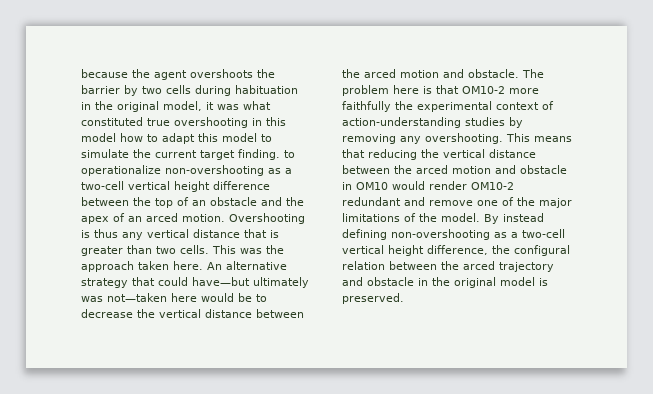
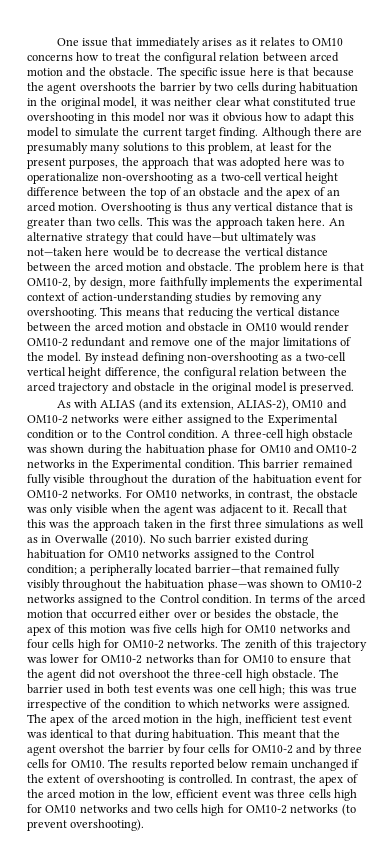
- because the agent overshoots the barrier by two cells during habituation in the original model, it was what constituted true overshooting in this model how to adapt this model to simulate the current target finding. to operationalize non-overshooting as a two-cell vertical height difference between the top of an obstacle and the apex of an arced motion.
+ One issue that immediately arises as it relates to OM10 concerns how to treat the configural relation between arced motion and the obstacle. The specific issue here is that because the agent overshoots the barrier by two cells during habituation in the original model, it was neither clear what constituted true overshooting in this model nor was it obvious how to adapt this model to simulate the current target finding. Although there are presumably many solutions to this problem, at least for the present purposes, the approach that was adopted here was to operationalize non-overshooting as a two-cell vertical height difference between the top of an obstacle and the apex of an arced motion.
- The problem here is that OM10-2 more faithfully the experimental context of action-understanding studies by removing any overshooting.
+ The problem here is that OM10-2, by design, more faithfully implements the experimental context of action-understanding studies by removing any overshooting.
+ As with ALIAS (and its extension, ALIAS-2), OM10 and OM10-2 networks were either assigned to the Experimental condition or to the Control condition. A three-cell high obstacle was shown during the habituation phase for OM10 and OM10-2 networks in the Experimental condition. This barrier remained fully visible throughout the duration of the habituation event for OM10-2 networks. For OM10 networks, in contrast, the obstacle was only visible when the agent was adjacent to it. Recall that this was the approach taken in the first three simulations as well as in Overwalle (2010). No such barrier existed during habituation for OM10 networks assigned to the Control condition; a peripherally located barrier—that remained fully visibly throughout the habituation phase—was shown to OM10-2 networks assigned to the Control condition. In terms of the arced motion that occurred either over or besides the obstacle, the apex of this motion was five cells high for OM10 networks and four cells high for OM10-2 networks. The zenith of this trajectory was lower for OM10-2 networks than for OM10 to ensure that the agent did not overshoot the three-cell high obstacle. The barrier used in both test events was one cell high; this was true irrespective of the condition to which networks were assigned. The apex of the arced motion in the high, inefficient test event was identical to that during habituation. This meant that the agent overshot the barrier by four cells for OM10-2 and by three cells for OM10. The results reported below remain unchanged if the extent of overshooting is controlled. In contrast, the apex of the arced motion in the low, efficient event was three cells high for OM10 networks and two cells high for OM10-2 networks (to prevent overshooting).

